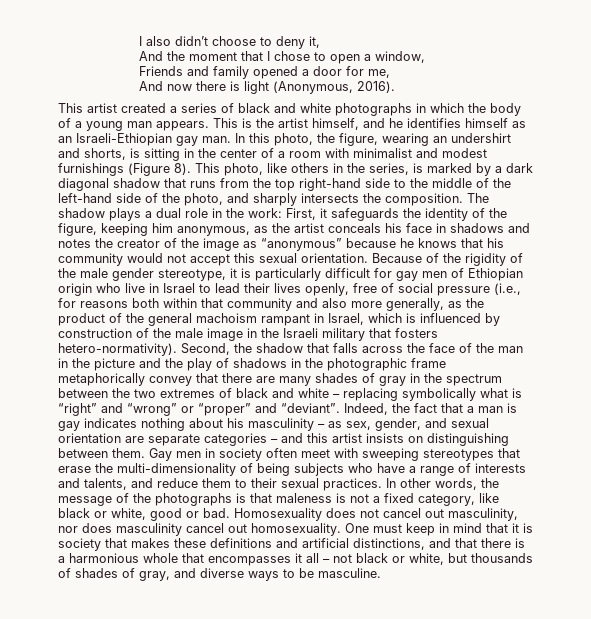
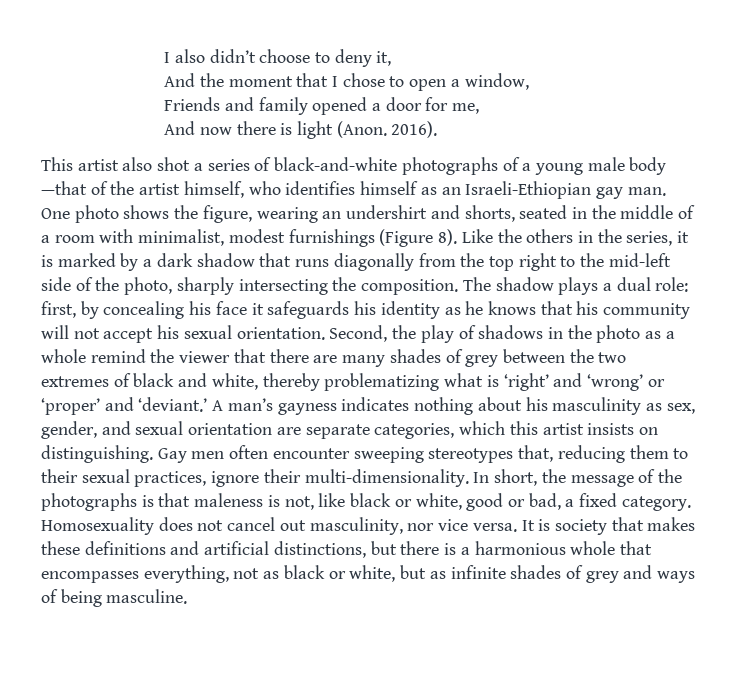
- And now there is light (Anonymous, 2016).
+ And now there is light (Anon. 2016).
- This artist created a series of black and white photographs in which the body of a young man appears. This is the artist himself, and he identifies himself as an Israeli-Ethiopian gay man.
+ This artist also shot a series of black-and-white photographs of a young male body —that of the artist himself, who identifies himself as an Israeli-Ethiopian gay man.
- In this photo, the figure, wearing an undershirt and shorts, is sitting in the center of a room with minimalist and modest furnishings (Figure 8).
+ One photo shows the figure, wearing an undershirt and shorts, seated in the middle of a room with minimalist, modest furnishings (Figure 8).
- This photo, like others in the series, is marked by a dark diagonal shadow that runs from the top right-hand side to the middle of the left-hand side of the photo, and sharply intersects the composition.
+ Like the others in the series, it is marked by a dark shadow that runs diagonally from the top right to the mid-left side of the photo, sharply intersecting the composition.
- The shadow plays a dual role in the work: First, it safeguards the identity of the figure, keeping him anonymous, as the artist conceals his face in shadows and notes the creator of the image as “anonymous” because he knows that his community would not accept this sexual orientation.
+ The shadow plays a dual role: first, by concealing his face it safeguards his identity as he knows that his community will not accept his sexual orientation.
- Because of the rigidity of the male gender stereotype, it is particularly difficult for gay men of Ethiopian origin who live in Israel to lead their lives openly, free of social pressure (i.e., for reasons both within that community and also more generally, as the product of the general machoism rampant in Israel, which is influenced by construction of the male image in the Israeli military that fosters hetero-normativity). Second, the shadow that falls across the face of the man in the picture and the play of shadows in the photographic frame metaphorically convey that there are many shades of gray in the spectrum between the two extremes of black and white – replacing symbolically what is “right” and “wrong” or “proper” and “deviant”. Indeed, the fact that a man is gay indicates nothing about his masculinity – as sex, gender, and sexual orientation are separate categories – and this artist insists on distinguishing between them. Gay men in society often meet with sweeping stereotypes that erase the multi-dimensionality of being subjects who have a range of interests and talents, and reduce them to their sexual practices. In other words, the message of the photographs is that maleness is not a fixed category, like black or white, good or bad.
+ Second, the play of shadows in the photo as a whole remind the viewer that there are many shades of grey between the two extremes of black and white, thereby problematizing what is ‘right’ and ‘wrong’ or ‘proper’ and ‘deviant.’ A man’s gayness indicates nothing about his masculinity as sex, gender, and sexual orientation are separate categories, which this artist insists on distinguishing. Gay men often encounter sweeping stereotypes that, reducing them to their sexual practices, ignore their multi-dimensionality. In short, the message of the photographs is that maleness is not, like black or white, good or bad, a fixed category.
- Homosexuality does not cancel out masculinity, nor does masculinity cancel out homosexuality. One must keep in mind that it is society that makes these definitions and artificial distinctions, and that there is a harmonious whole that encompasses it all – not black or white, but thousands of shades of gray, and diverse ways to be masculine.
+ Homosexuality does not cancel out masculinity, nor vice versa. It is society that makes these definitions and artificial distinctions, but there is a harmonious whole that encompasses everything, not as black or white, but as infinite shades of grey and ways of being masculine.

